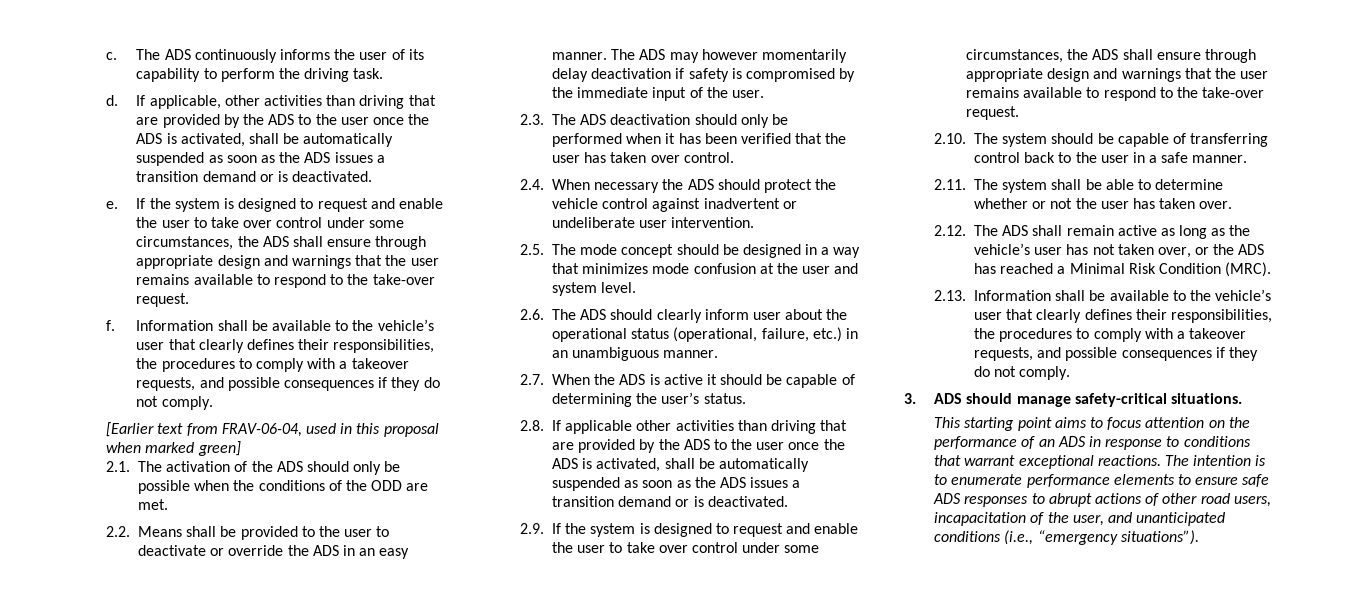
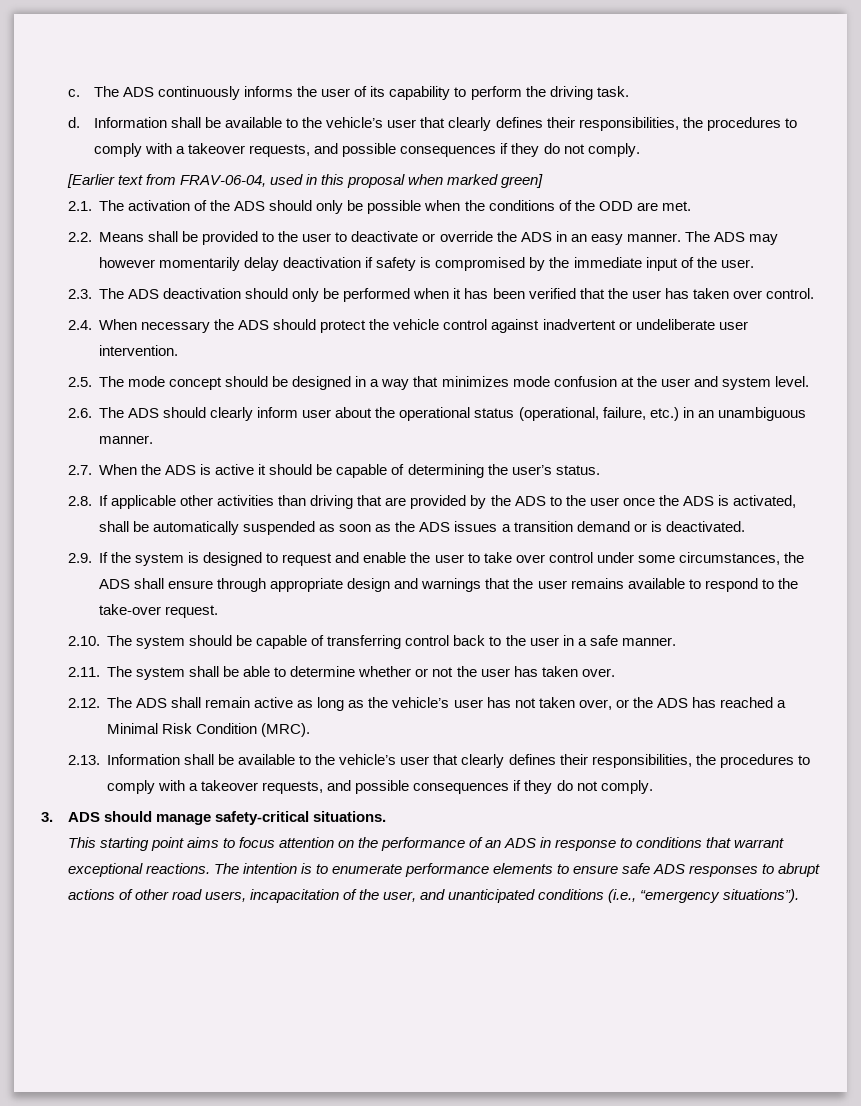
- If applicable, other activities than driving that are provided by the ADS to the user once the ADS is activated, shall be automatically suspended as soon as the ADS issues a transition demand or is deactivated.
- e. If the system is designed to request and enable the user to take over control under some circumstances, the ADS shall ensure through appropriate design and warnings that the user remains available to respond to the take-over request.
- f.

